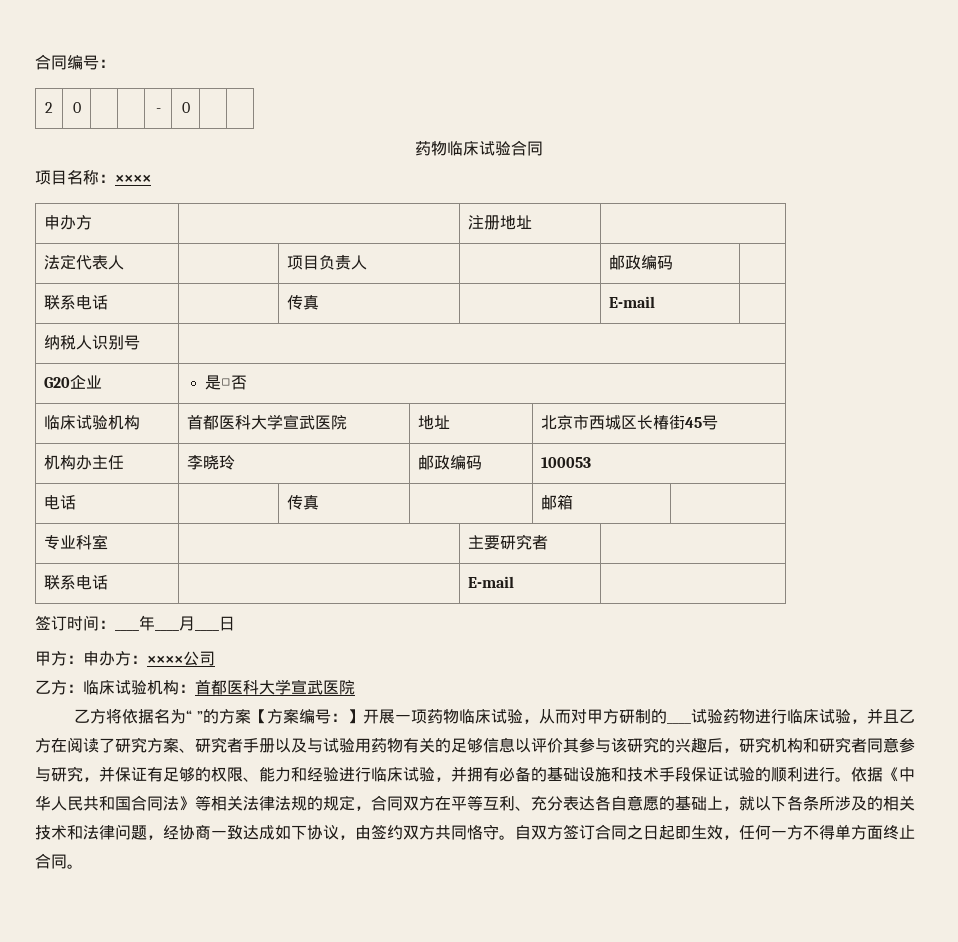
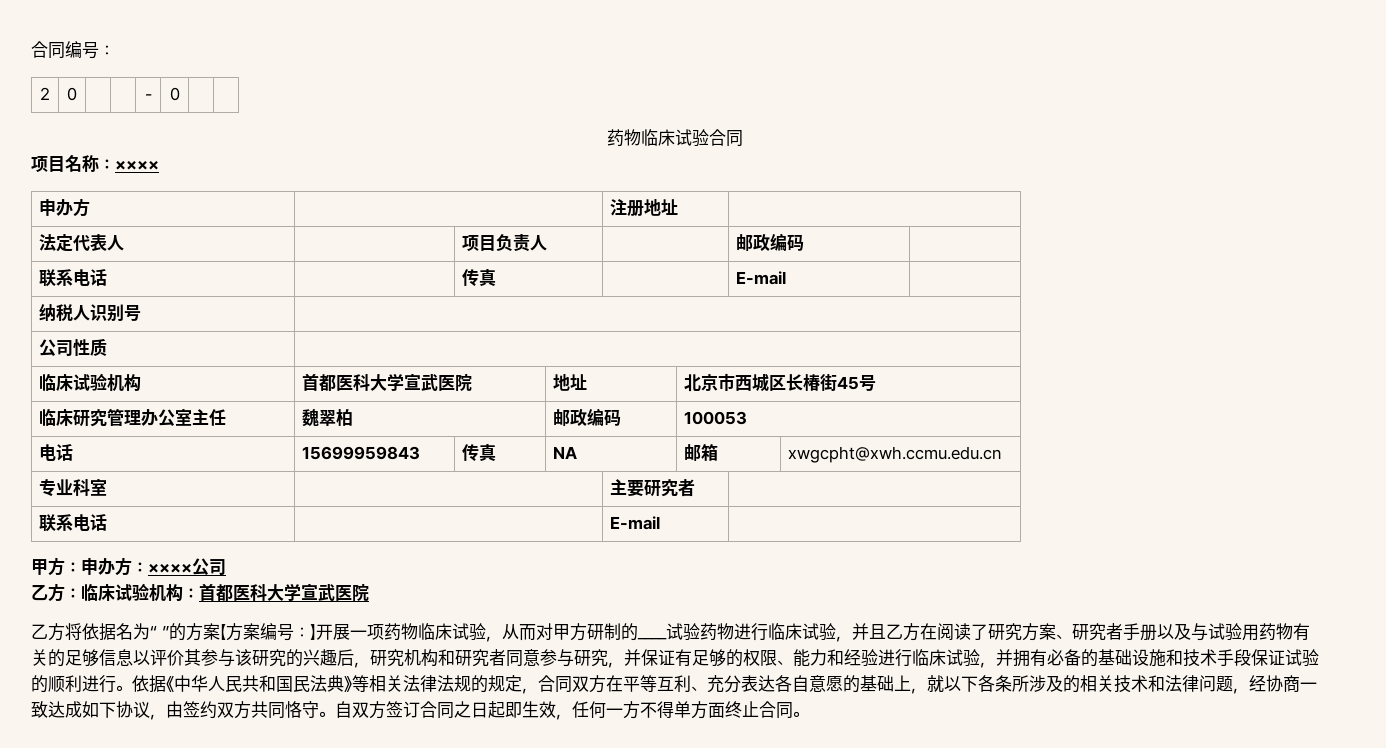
- G20企业 | 是□否
+ 公司性质 |
- 机构办主任 | 李晓玲 | 邮政编码 | 100053
+ 临床研究管理办公室主任 | 魏翠柏 | 邮政编码 | 100053
- 电话 | | 传真 | | 邮箱 |
+ 电话 | 15699959843 | 传真 | NA | 邮箱 | xwgcpht@xwh.ccmu.edu.cn
- 签订时间：____年____月____日
- 依据《中华人民共和国合同法》等相关法律法规的规定，合同双方在平等互利、充分表达各自意愿的基础上，就以下各条所涉及的相关技术和法律问题，经协商一致达成如下协议，由签约双方共同恪守。
+ 依据《中华人民共和国民法典》等相关法律法规的规定，合同双方在平等互利、充分表达各自意愿的基础上，就以下各条所涉及的相关技术和法律问题，经协商一致达成如下协议，由签约双方共同恪守。

